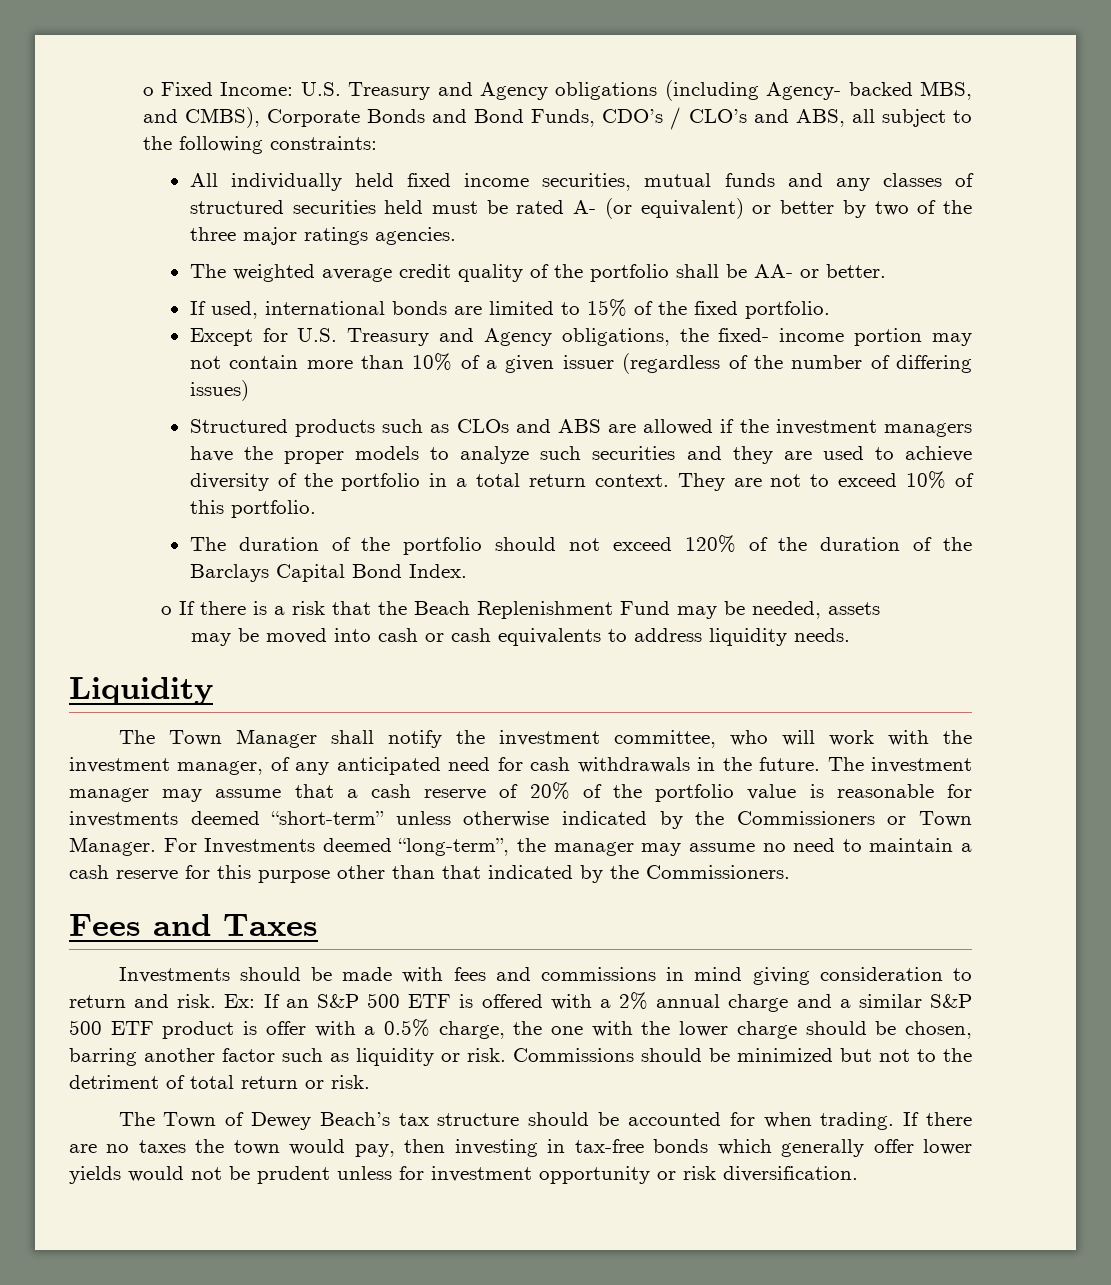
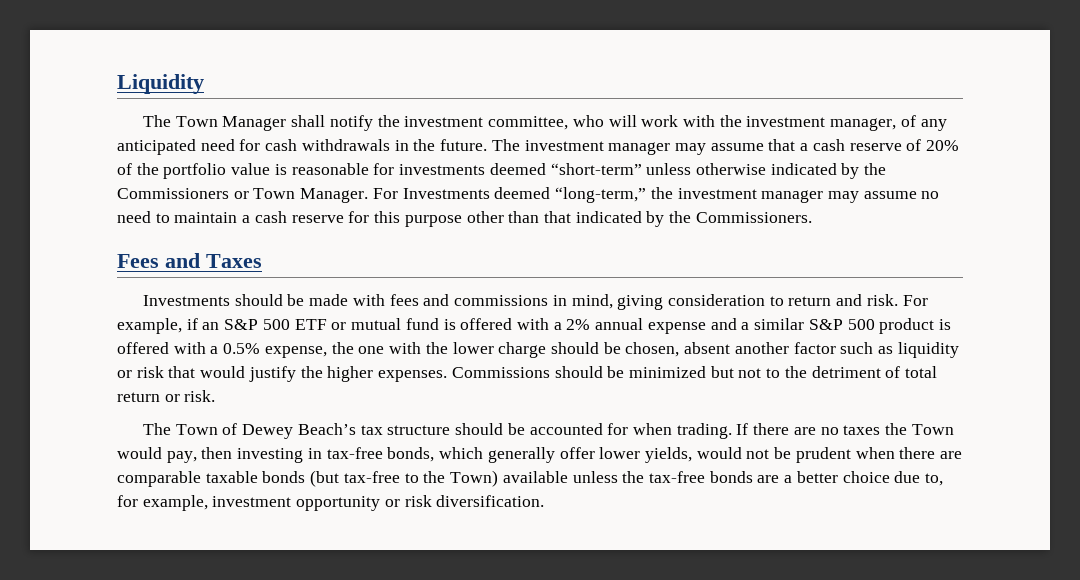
- o Fixed Income: U.S. Treasury and Agency obligations (including Agency- backed MBS, and CMBS), Corporate Bonds and Bond Funds, CDO’s / CLO’s and ABS, all subject to the following constraints:
- All individually held fixed income securities, mutual funds and any classes of structured securities held must be rated A- (or equivalent) or better by two of the three major ratings agencies.
- The weighted average credit quality of the portfolio shall be AA- or better.
- If used, international bonds are limited to 15% of the fixed portfolio.
- Except for U.S. Treasury and Agency obligations, the fixed- income portion may not contain more than 10% of a given issuer (regardless of the number of differing issues)
- Structured products such as CLOs and ABS are allowed if the investment managers have the proper models to analyze such securities and they are used to achieve diversity of the portfolio in a total return context. They are not to exceed 10% of this portfolio.
- The duration of the portfolio should not exceed 120% of the duration of the Barclays Capital Bond Index.
- o If there is a risk that the Beach Replenishment Fund may be needed, assets
- may be moved into cash or cash equivalents to address liquidity needs.
- For Investments deemed “long-term”, the manager may assume no need to maintain a cash reserve for this purpose other than that indicated by the Commissioners.
+ For Investments deemed “long-term,” the investment manager may assume no need to maintain a cash reserve for this purpose other than that indicated by the Commissioners.
- Investments should be made with fees and commissions in mind giving consideration to return and risk.
+ Investments should be made with fees and commissions in mind, giving consideration to return and risk.
- Ex: If an S&P 500 ETF is offered with a 2% annual charge and a similar S&P 500 ETF product is offer with a 0.5% charge, the one with the lower charge should be chosen, barring another factor such as liquidity or risk.
+ For example, if an S&P 500 ETF or mutual fund is offered with a 2% annual expense and a similar S&P 500 product is offered with a 0.5% expense, the one with the lower charge should be chosen, absent another factor such as liquidity or risk that would justify the higher expenses.
- If there are no taxes the town would pay, then investing in tax-free bonds which generally offer lower yields would not be prudent unless for investment opportunity or risk diversification.
+ If there are no taxes the Town would pay, then investing in tax-free bonds, which generally offer lower yields, would not be prudent when there are comparable taxable bonds (but tax-free to the Town) available unless the tax-free bonds are a better choice due to, for example, investment opportunity or risk diversification.

